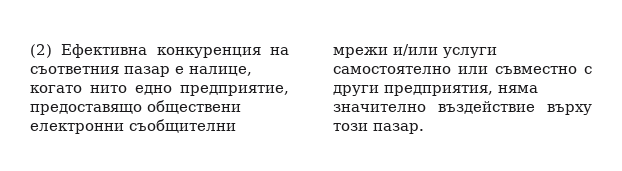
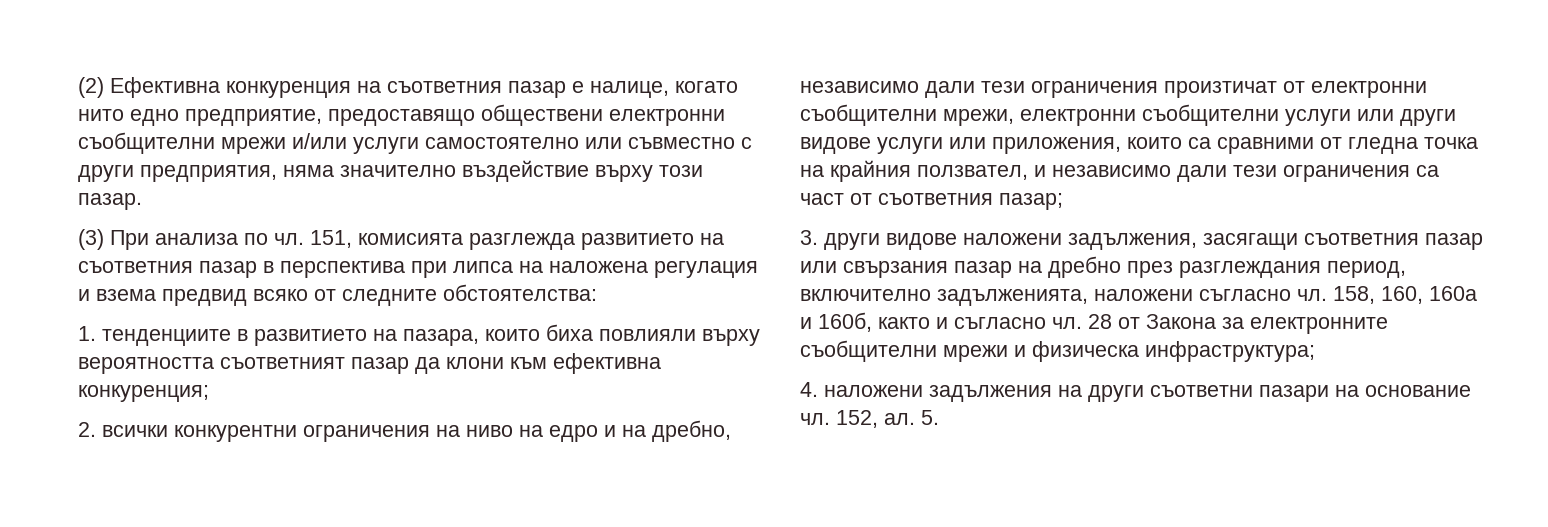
+ (3) При анализа по чл. 151, комисията разглежда развитието на съответния пазар в перспектива при липса на наложена регулация и взема предвид всяко от следните обстоятелства:
+ 1. тенденциите в развитието на пазара, които биха повлияли върху вероятността съответният пазар да клони към ефективна конкуренция;
+ 2. всички конкурентни ограничения на ниво на едро и на дребно, независимо дали тези ограничения произтичат от електронни съобщителни мрежи, електронни съобщителни услуги или други видове услуги или приложения, които са сравними от гледна точка на крайния ползвател, и независимо дали тези ограничения са част от съответния пазар;
+ 3. други видове наложени задължения, засягащи съответния пазар или свързания пазар на дребно през разглеждания период, включително задълженията, наложени съгласно чл. 158, 160, 160а и 160б, както и съгласно чл. 28 от Закона за електронните съобщителни мрежи и физическа инфраструктура;
+ 4. наложени задължения на други съответни пазари на основание чл. 152, ал. 5.

